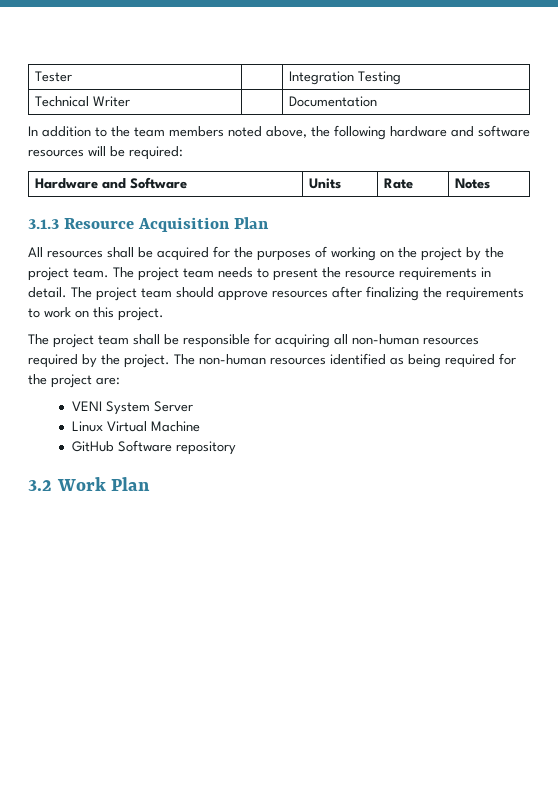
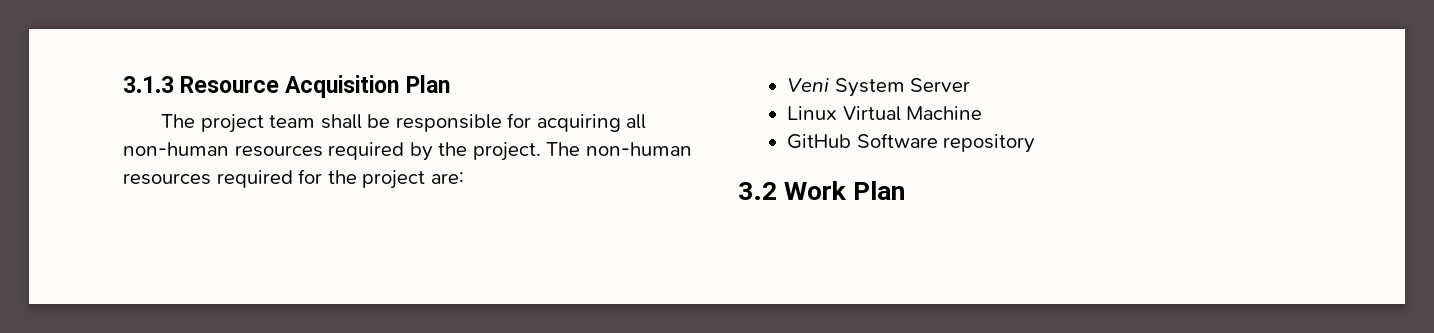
- Tester | | Integration Testing
- Technical Writer | | Documentation
- In addition to the team members noted above, the following hardware and software resources will be required:
- Hardware and Software | Units | Rate | Notes
  3.1.3 Resource Acquisition Plan
- All resources shall be acquired for the purposes of working on the project by the project team. The project team needs to present the resource requirements in detail. The project team should approve resources after finalizing the requirements to work on this project.
- The non-human resources identified as being required for the project are:
+ The non-human resources required for the project are:
- VENI System Server
+ Veni System Server

